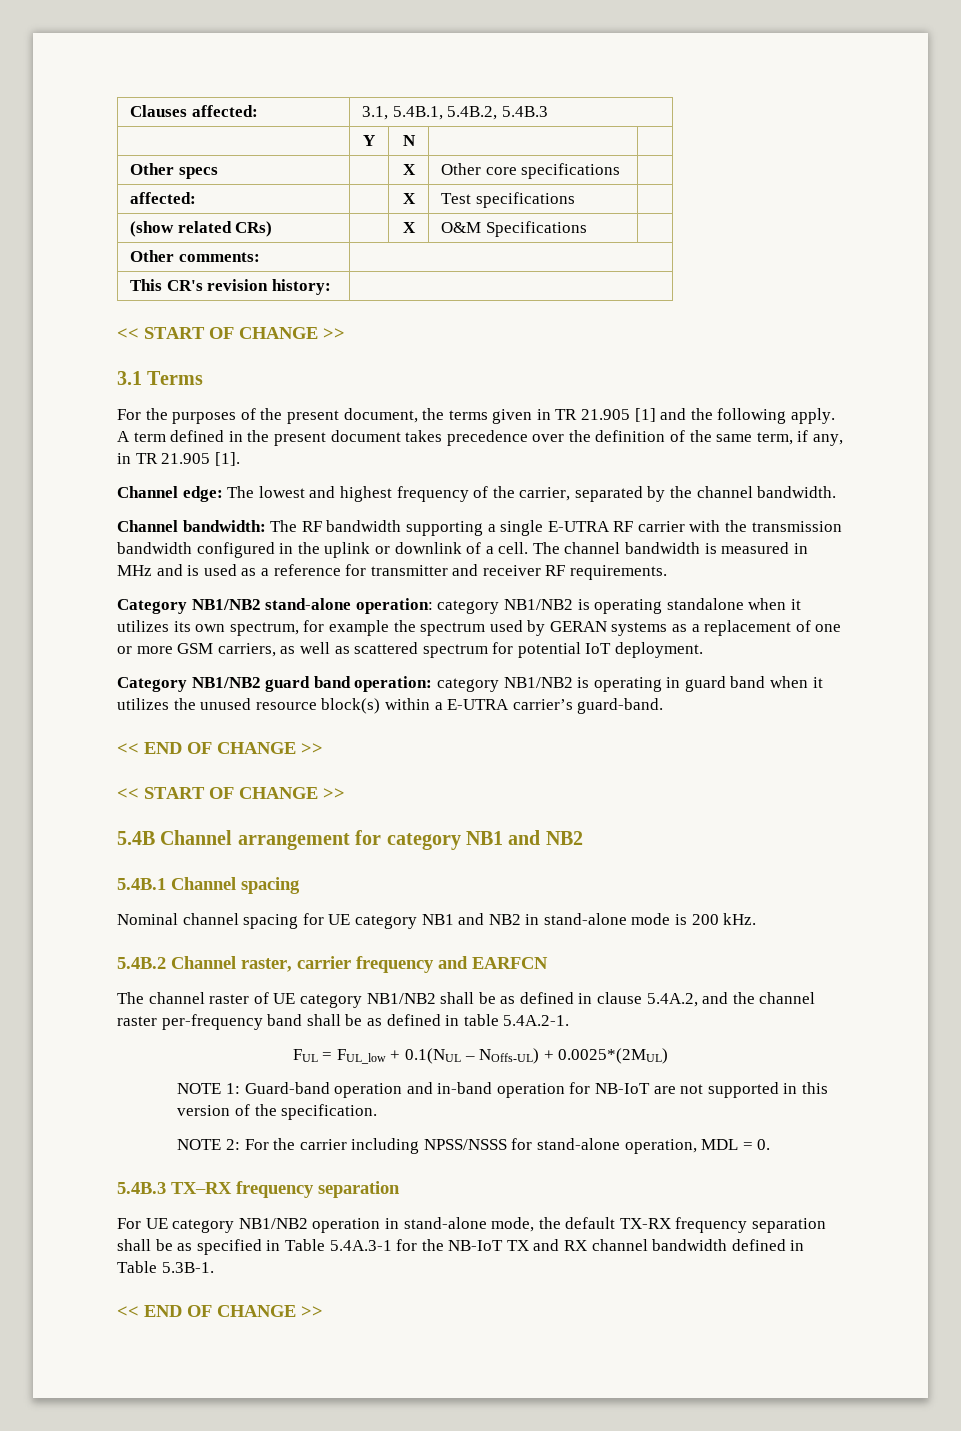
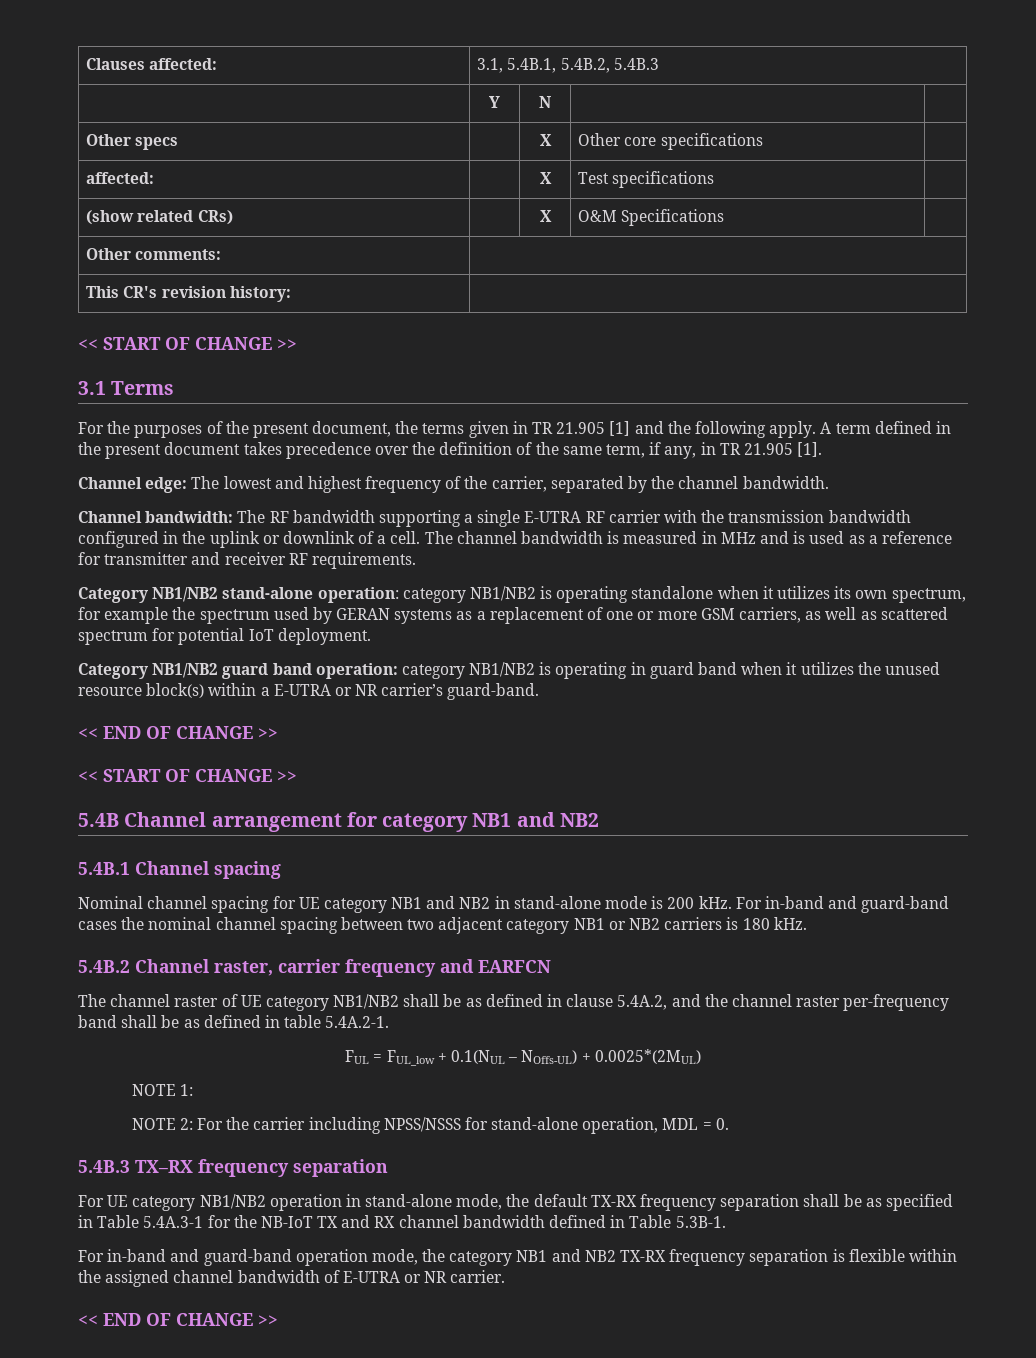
- Category NB1/NB2 guard band operation: category NB1/NB2 is operating in guard band when it utilizes the unused resource block(s) within a E-UTRA carrier’s guard-band.
+ Category NB1/NB2 guard band operation: category NB1/NB2 is operating in guard band when it utilizes the unused resource block(s) within a E-UTRA or NR carrier’s guard-band.
+ For in-band and guard-band cases the nominal channel spacing between two adjacent category NB1 or NB2 carriers is 180 kHz.
- NOTE 1: Guard-band operation and in-band operation for NB-IoT are not supported in this version of the specification.
+ NOTE 1:
+ For in-band and guard-band operation mode, the category NB1 and NB2 TX-RX frequency separation is flexible within the assigned channel bandwidth of E-UTRA or NR carrier.

